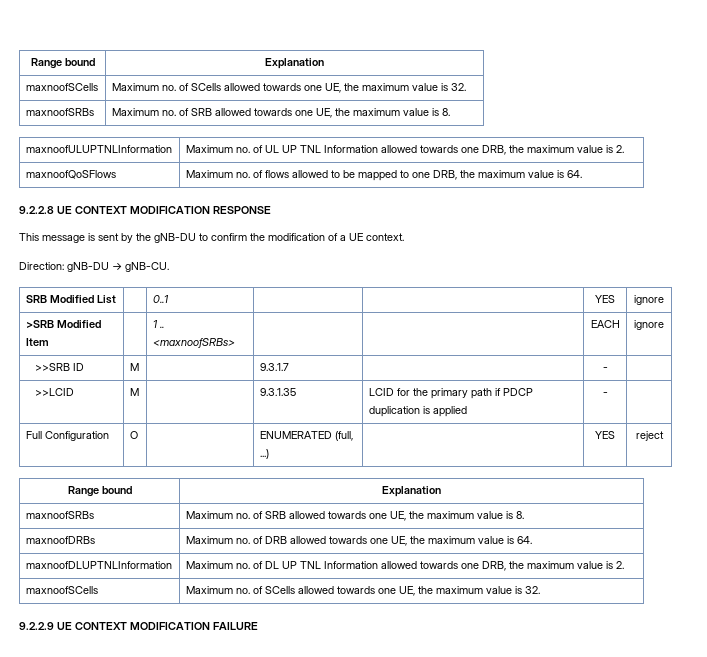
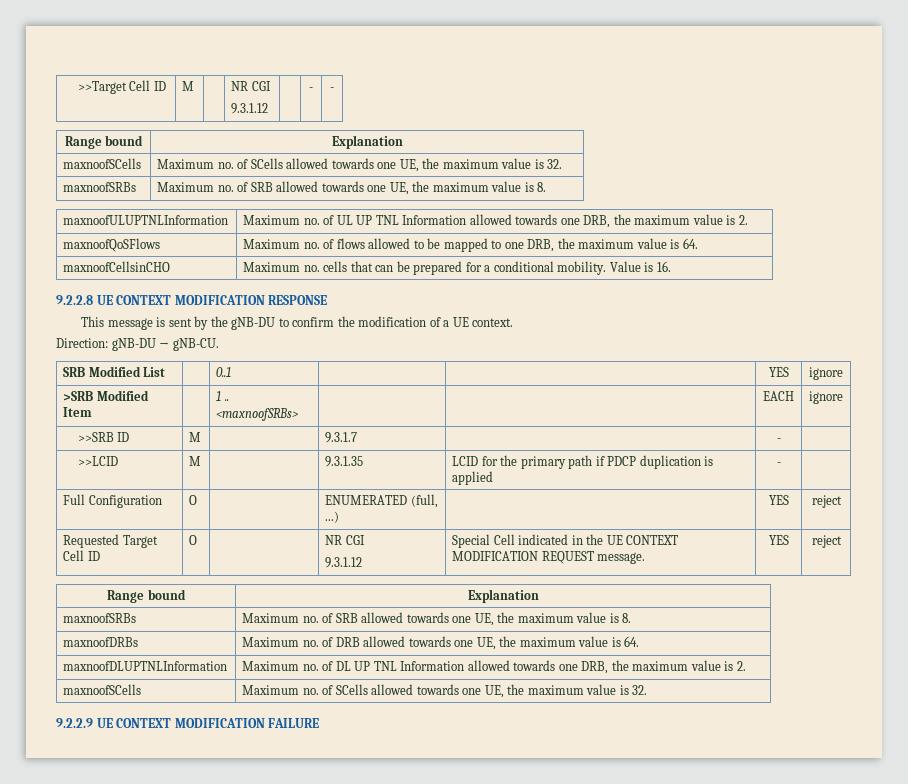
+ >>Target Cell ID | M | | NR CGI
+ 9.3.1.12 | | - | -
+ maxnoofCellsinCHO | Maximum no. cells that can be prepared for a conditional mobility. Value is 16.
+ Requested Target Cell ID | O | | NR CGI
+ 9.3.1.12 | Special Cell indicated in the UE CONTEXT MODIFICATION REQUEST message. | YES | reject

